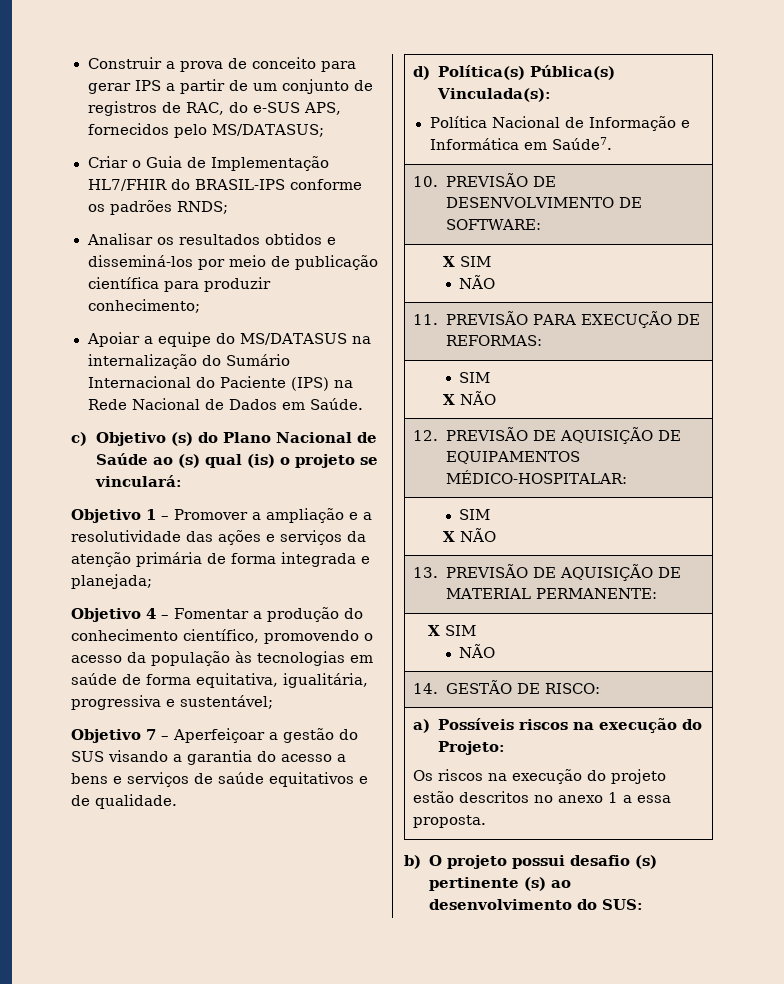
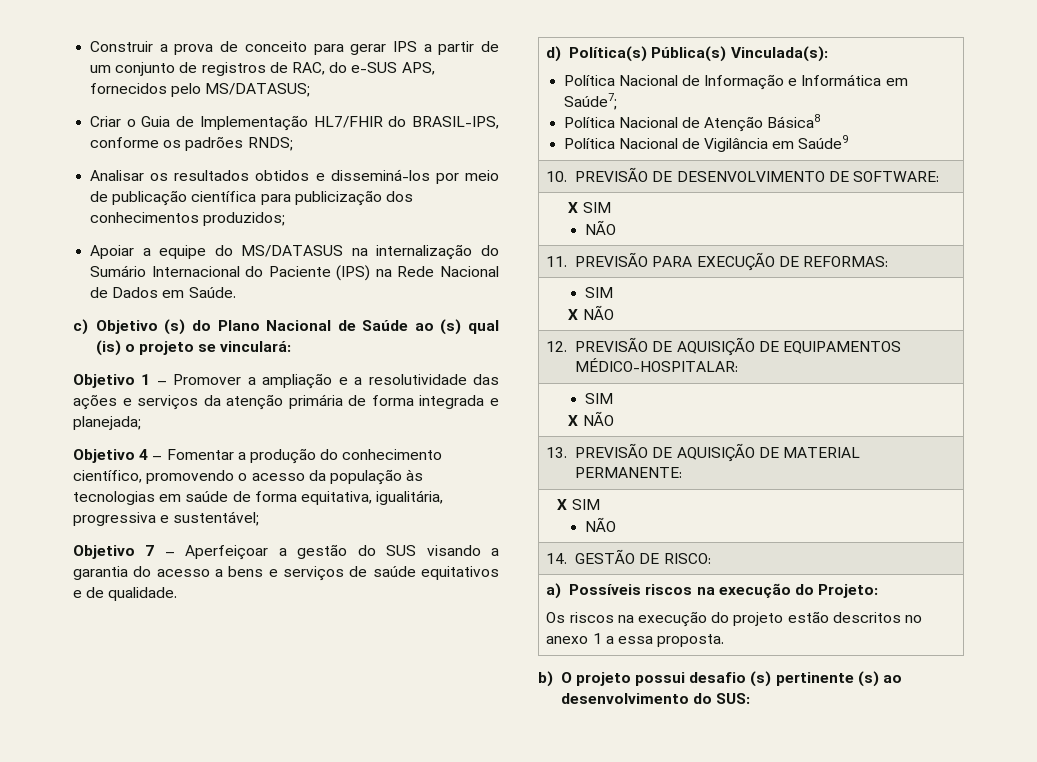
- Criar o Guia de Implementação HL7/FHIR do BRASIL-IPS conforme os padrões RNDS;
+ Criar o Guia de Implementação HL7/FHIR do BRASIL-IPS, conforme os padrões RNDS;
- Analisar os resultados obtidos e disseminá-los por meio de publicação científica para produzir conhecimento;
+ Analisar os resultados obtidos e disseminá-los por meio de publicação científica para publicização dos conhecimentos produzidos;
  d) Política(s) Pública(s) Vinculada(s):
- Política Nacional de Informação e Informática em Saúde7.
+ Política Nacional de Informação e Informática em Saúde7;
+ Política Nacional de Atenção Básica8
+ Política Nacional de Vigilância em Saúde9

